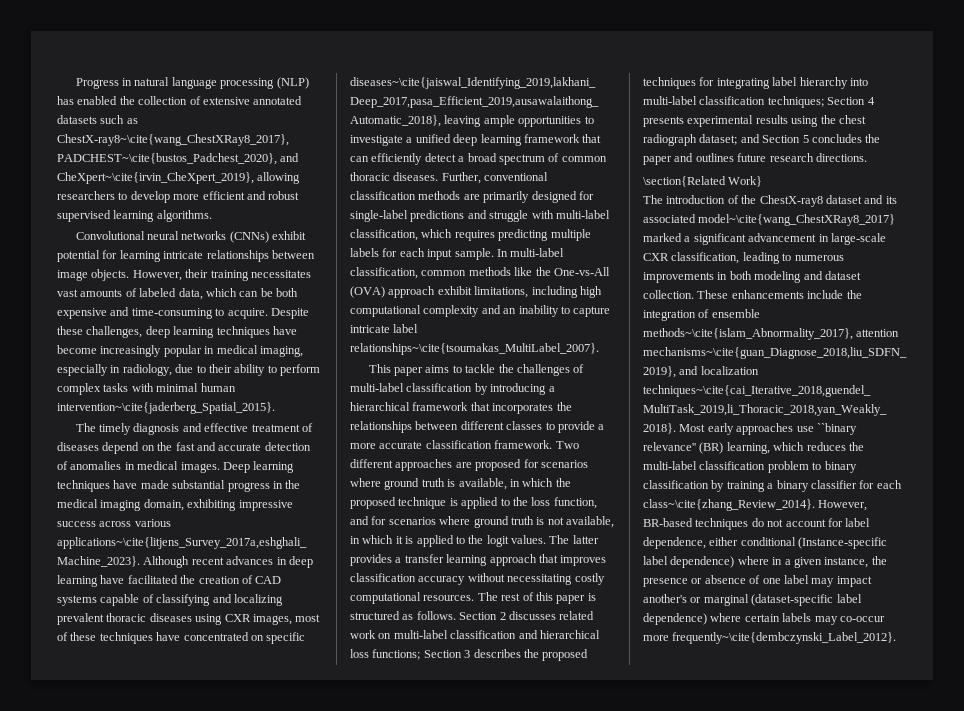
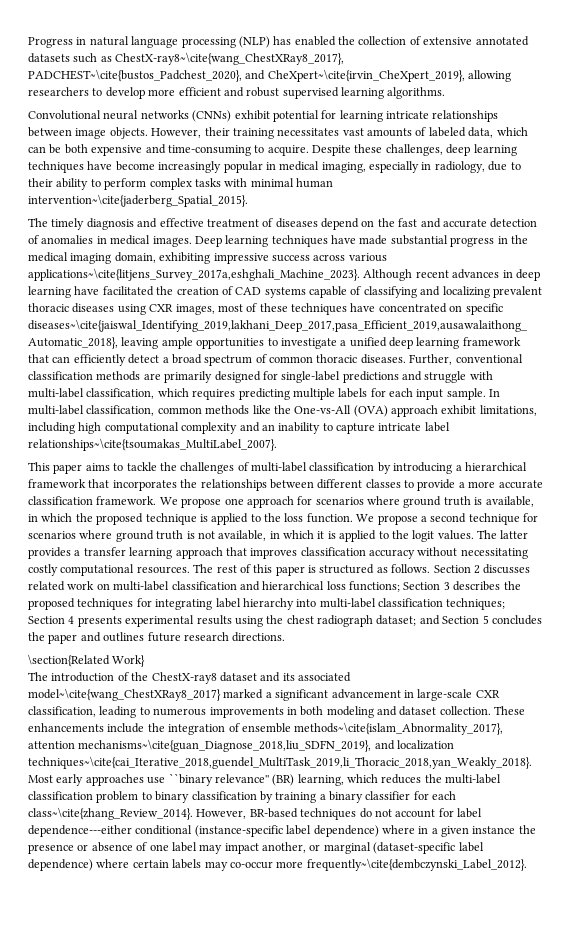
- Two different approaches are proposed for scenarios where ground truth is available, in which the proposed technique is applied to the loss function, and for scenarios where ground truth is not available, in which it is applied to the logit values.
+ We propose one approach for scenarios where ground truth is available, in which the proposed technique is applied to the loss function. We propose a second technique for scenarios where ground truth is not available, in which it is applied to the logit values.
- However, BR-based techniques do not account for label dependence, either conditional (Instance-specific label dependence) where in a given instance, the presence or absence of one label may impact another's or marginal (dataset-specific label dependence) where certain labels may co-occur more frequently~\cite{dembczynski_Label_2012}.
+ However, BR-based techniques do not account for label dependence---either conditional (instance-specific label dependence) where in a given instance the presence or absence of one label may impact another, or marginal (dataset-specific label dependence) where certain labels may co-occur more frequently~\cite{dembczynski_Label_2012}.

